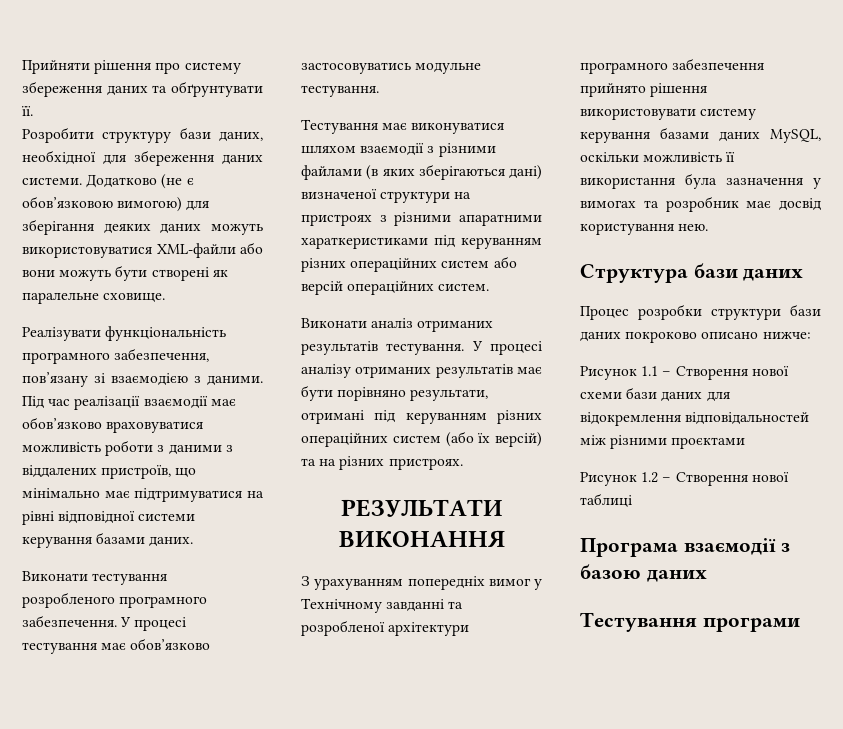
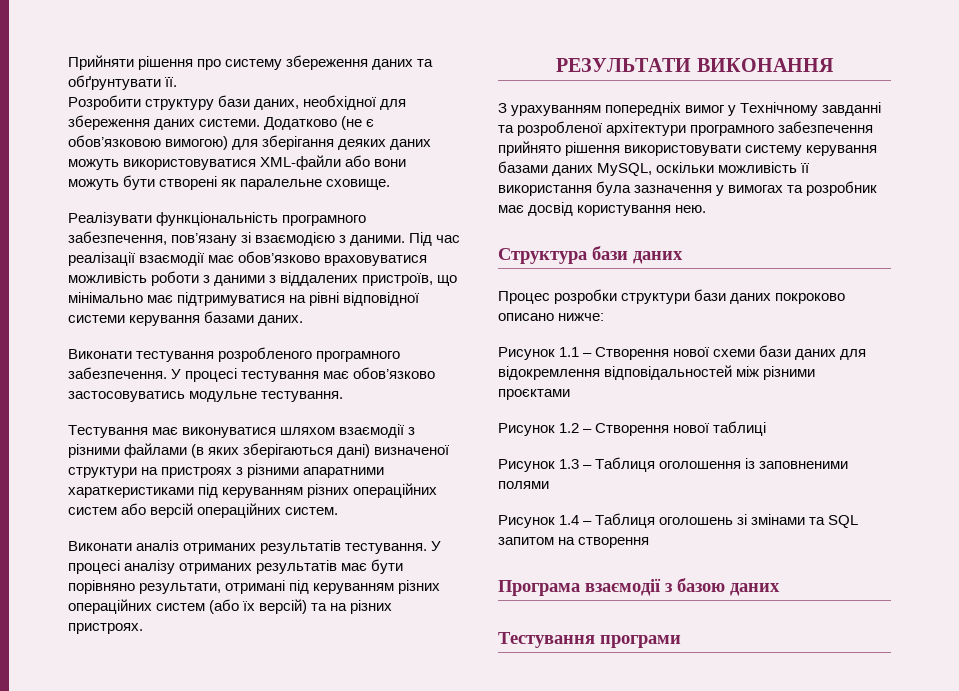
+ Рисунок 1.3 – Таблиця оголошення із заповненими полями
+ Рисунок 1.4 – Таблиця оголошень зі змінами та SQL запитом на створення

